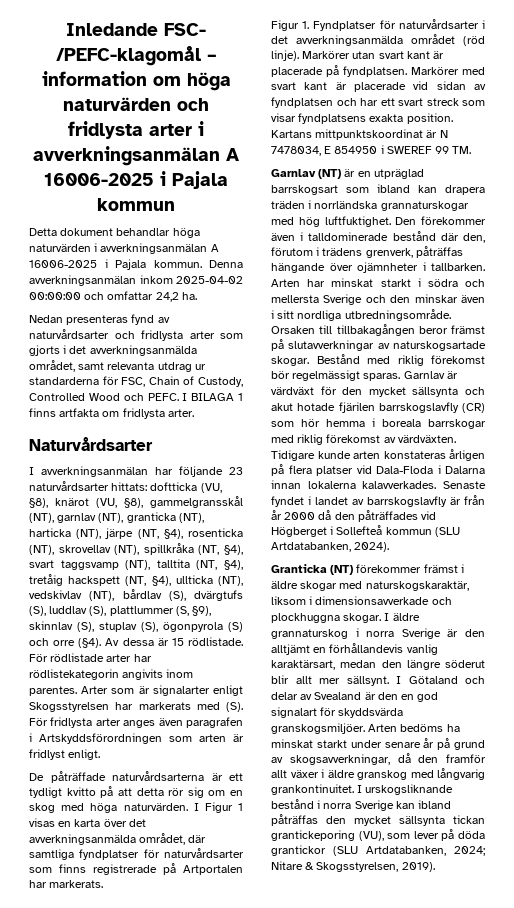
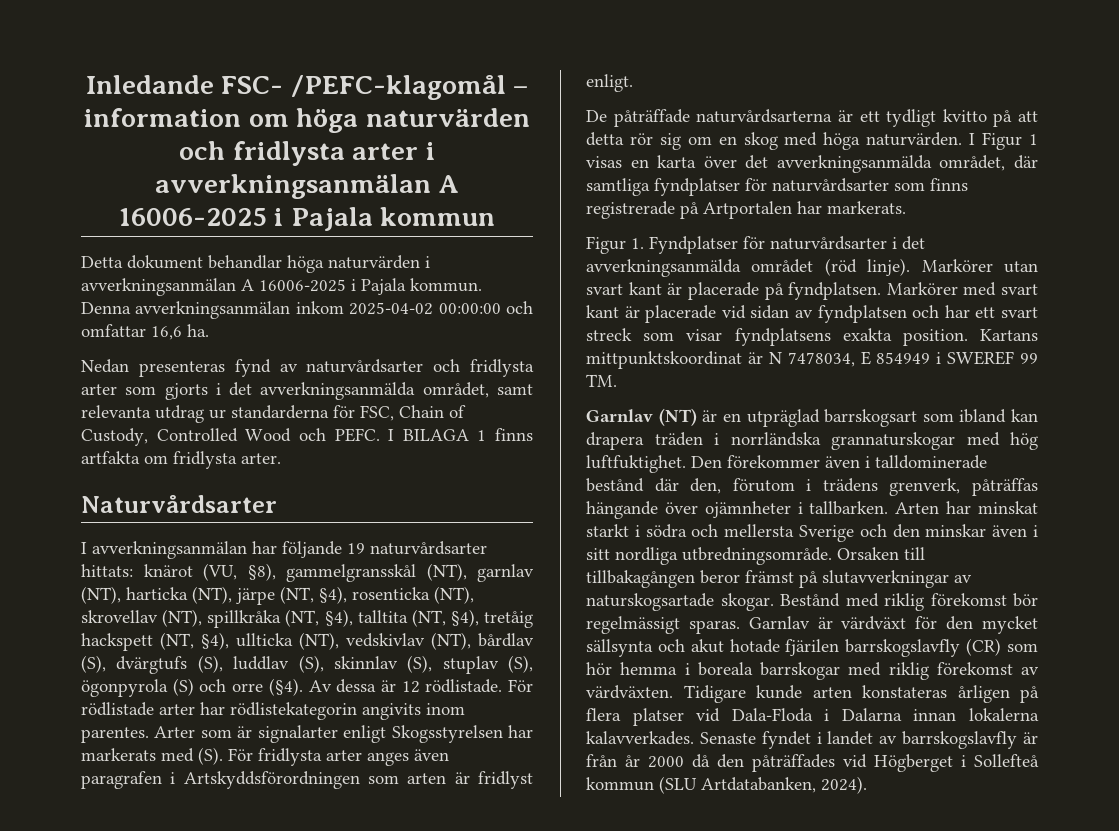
- Denna avverkningsanmälan inkom 2025-04-02 00:00:00 och omfattar 24,2 ha.
+ Denna avverkningsanmälan inkom 2025-04-02 00:00:00 och omfattar 16,6 ha.
- I avverkningsanmälan har följande 23 naturvårdsarter hittats: doftticka (VU, §8), knärot (VU, §8), gammelgransskål (NT), garnlav (NT), granticka (NT), harticka (NT), järpe (NT, §4), rosenticka (NT), skrovellav (NT), spillkråka (NT, §4), svart taggsvamp (NT), talltita (NT, §4), tretåig hackspett (NT, §4), ullticka (NT), vedskivlav (NT), bårdlav (S), dvärgtufs (S), luddlav (S), plattlummer (S, §9), skinnlav (S), stuplav (S), ögonpyrola (S) och orre (§4).
+ I avverkningsanmälan har följande 19 naturvårdsarter hittats: knärot (VU, §8), gammelgransskål (NT), garnlav (NT), harticka (NT), järpe (NT, §4), rosenticka (NT), skrovellav (NT), spillkråka (NT, §4), talltita (NT, §4), tretåig hackspett (NT, §4), ullticka (NT), vedskivlav (NT), bårdlav (S), dvärgtufs (S), luddlav (S), skinnlav (S), stuplav (S), ögonpyrola (S) och orre (§4).
- Av dessa är 15 rödlistade.
+ Av dessa är 12 rödlistade.
- Kartans mittpunktskoordinat är N 7478034, E 854950 i SWEREF 99 TM.
+ Kartans mittpunktskoordinat är N 7478034, E 854949 i SWEREF 99 TM.
- Granticka (NT) förekommer främst i äldre skogar med naturskogskaraktär, liksom i dimensionsavverkade och plockhuggna skogar. I äldre grannaturskog i norra Sverige är den alltjämt en förhållandevis vanlig karaktärsart, medan den längre söderut blir allt mer sällsynt. I Götaland och delar av Svealand är den en god signalart för skyddsvärda granskogsmiljöer. Arten bedöms ha minskat starkt under senare år på grund av skogsavverkningar, då den framför allt växer i äldre granskog med långvarig grankontinuitet. I urskogsliknande bestånd i norra Sverige kan ibland påträffas den mycket sällsynta tickan grantickeporing (VU), som lever på döda grantickor (SLU Artdatabanken, 2024; Nitare & Skogsstyrelsen, 2019).

